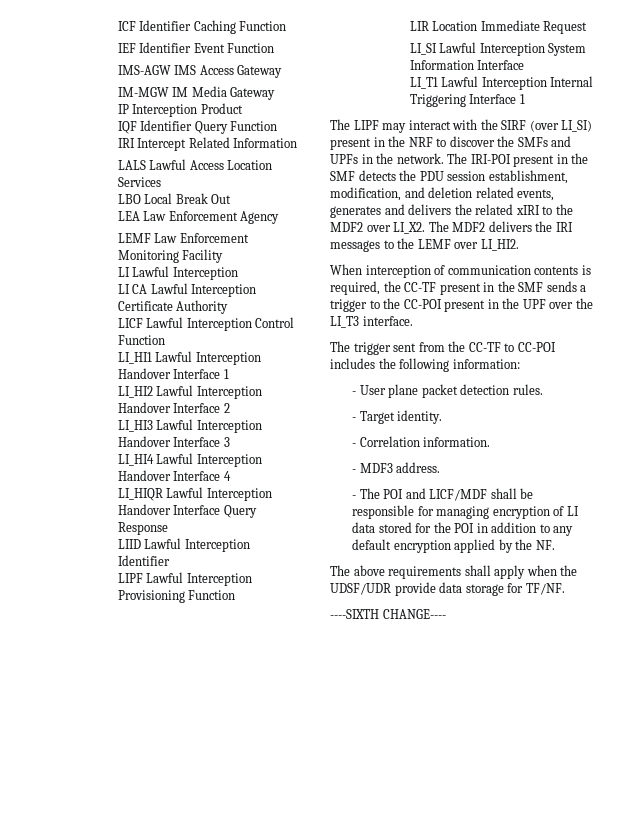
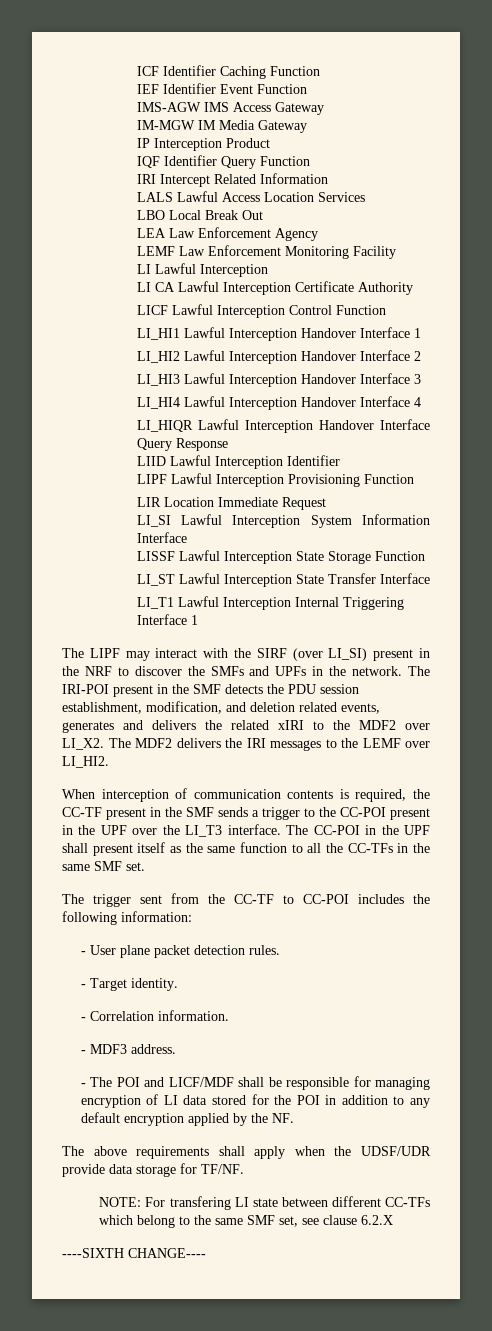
+ LISSF Lawful Interception State Storage Function
+ LI_ST Lawful Interception State Transfer Interface
+ The CC-POI in the UPF shall present itself as the same function to all the CC-TFs in the same SMF set.
+ NOTE: For transfering LI state between different CC-TFs which belong to the same SMF set, see clause 6.2.X

